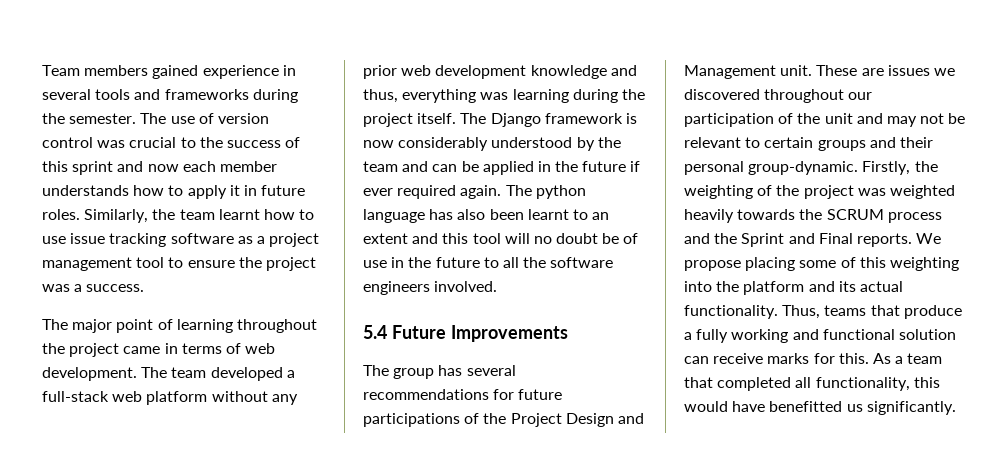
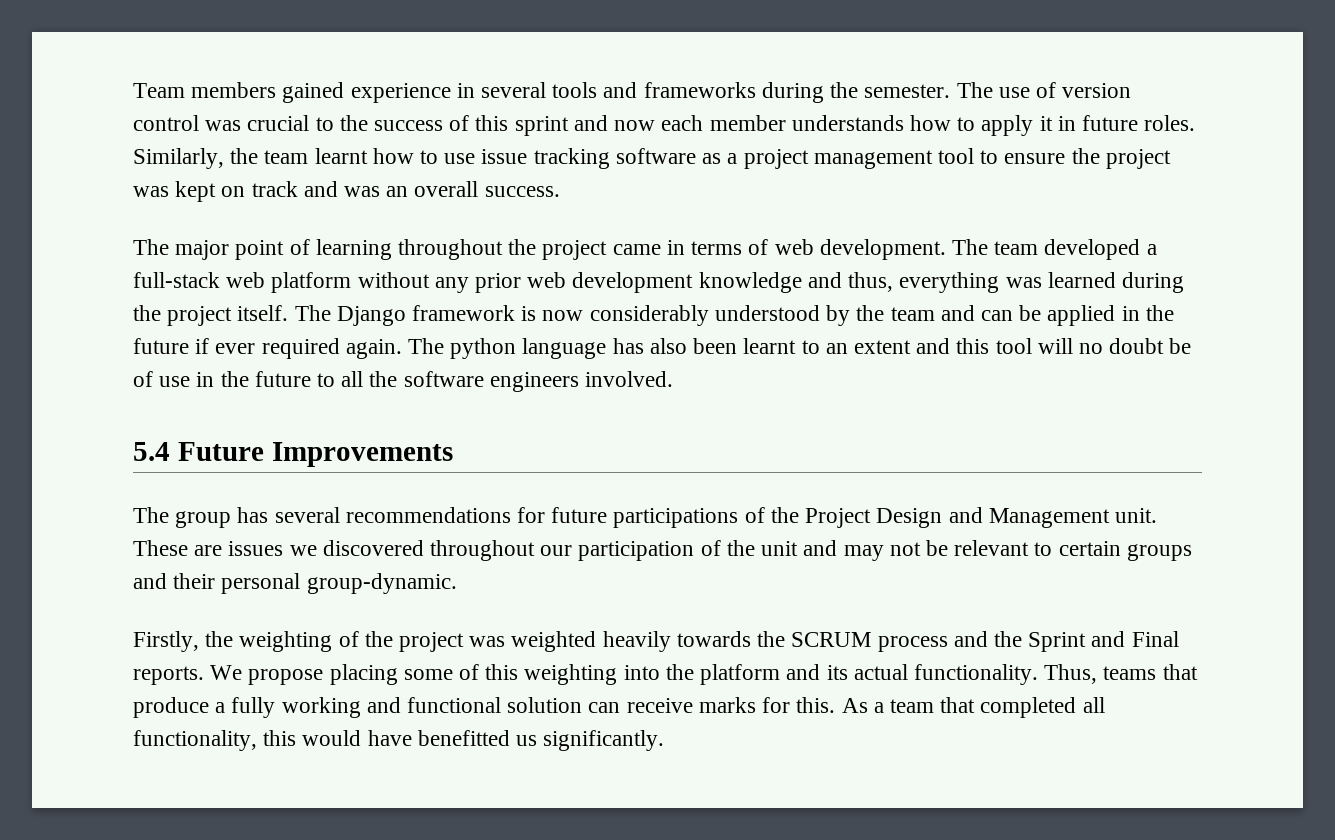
- Similarly, the team learnt how to use issue tracking software as a project management tool to ensure the project was a success.
+ Similarly, the team learnt how to use issue tracking software as a project management tool to ensure the project was kept on track and was an overall success.
- The team developed a full-stack web platform without any prior web development knowledge and thus, everything was learning during the project itself.
+ The team developed a full-stack web platform without any prior web development knowledge and thus, everything was learned during the project itself.
- These are issues we discovered throughout our participation of the unit and may not be relevant to certain groups and their personal group-dynamic. Firstly, the weighting of the project was weighted heavily towards the SCRUM process and the Sprint and Final reports.
+ These are issues we discovered throughout our participation of the unit and may not be relevant to certain groups and their personal group-dynamic.
+ Firstly, the weighting of the project was weighted heavily towards the SCRUM process and the Sprint and Final reports.

